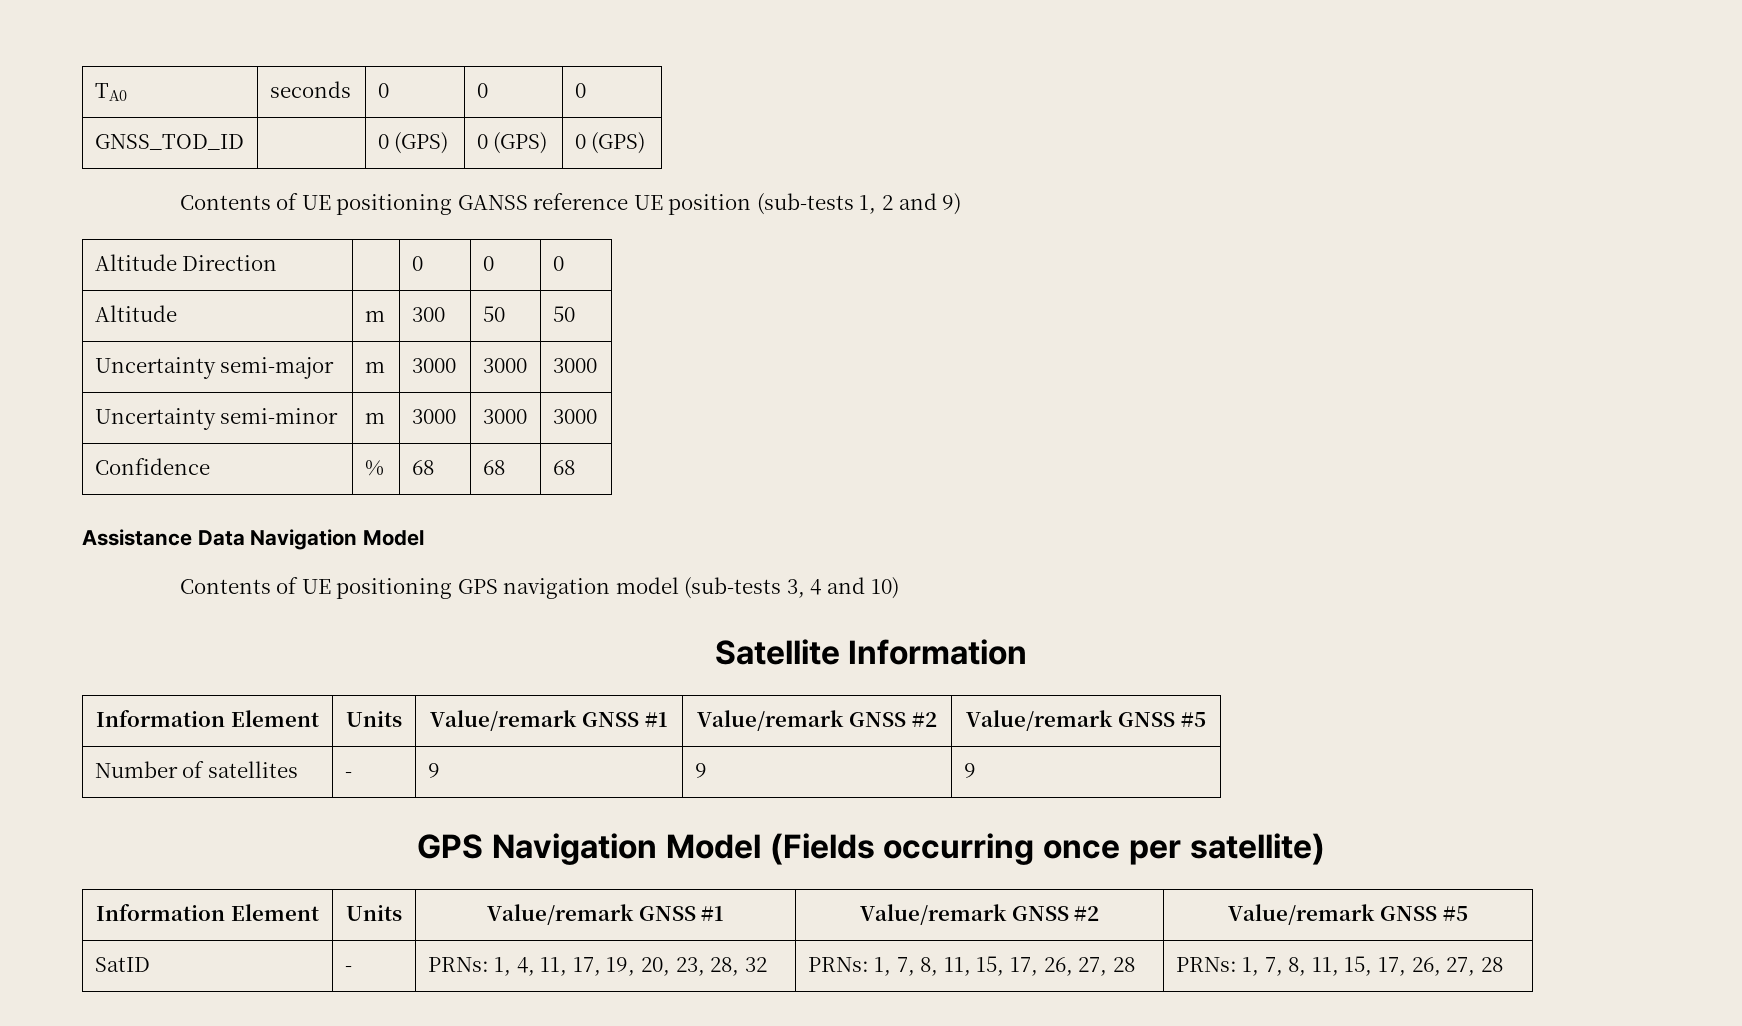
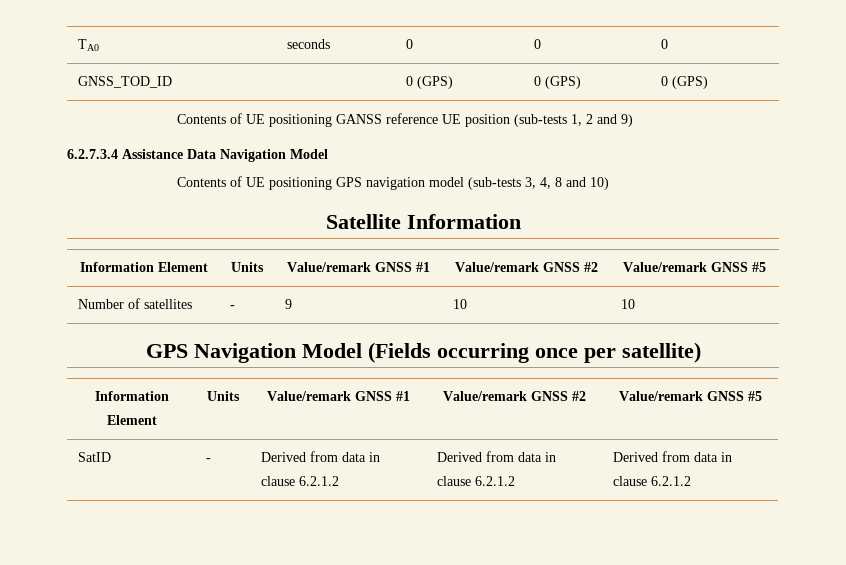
- Altitude Direction | | 0 | 0 | 0
- Altitude | m | 300 | 50 | 50
- Uncertainty semi-major | m | 3000 | 3000 | 3000
- Uncertainty semi-minor | m | 3000 | 3000 | 3000
- Confidence | % | 68 | 68 | 68
- Assistance Data Navigation Model
+ 6.2.7.3.4 Assistance Data Navigation Model
- Contents of UE positioning GPS navigation model (sub-tests 3, 4 and 10)
+ Contents of UE positioning GPS navigation model (sub-tests 3, 4, 8 and 10)
- Number of satellites | - | 9 | 9 | 9
+ Number of satellites | - | 9 | 10 | 10
- SatID | - | PRNs: 1, 4, 11, 17, 19, 20, 23, 28, 32 | PRNs: 1, 7, 8, 11, 15, 17, 26, 27, 28 | PRNs: 1, 7, 8, 11, 15, 17, 26, 27, 28
+ SatID | - | Derived from data in clause 6.2.1.2 | Derived from data in clause 6.2.1.2 | Derived from data in clause 6.2.1.2

